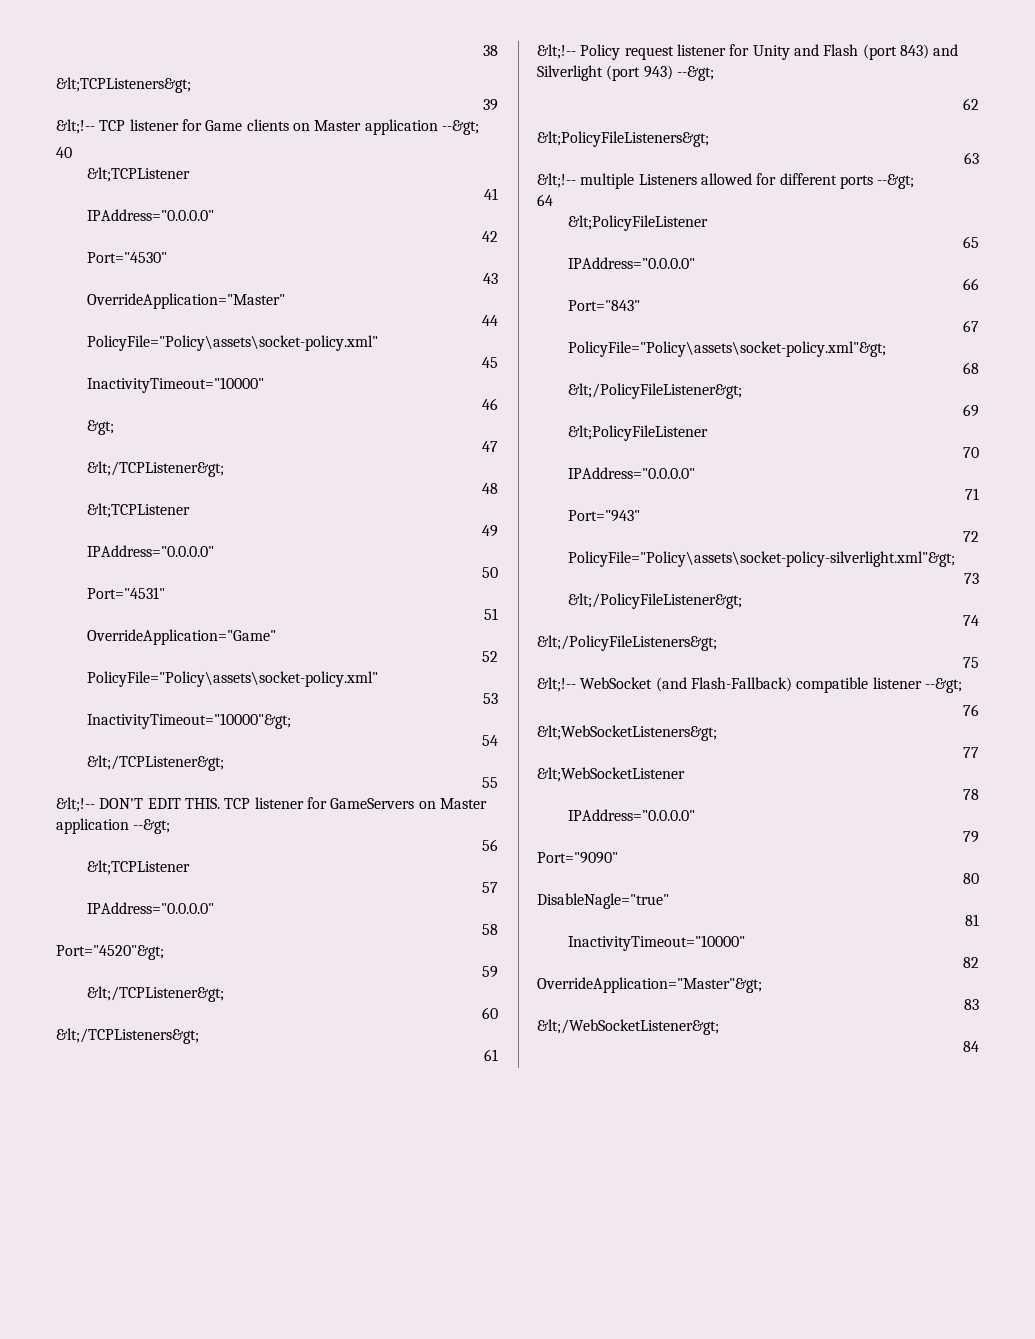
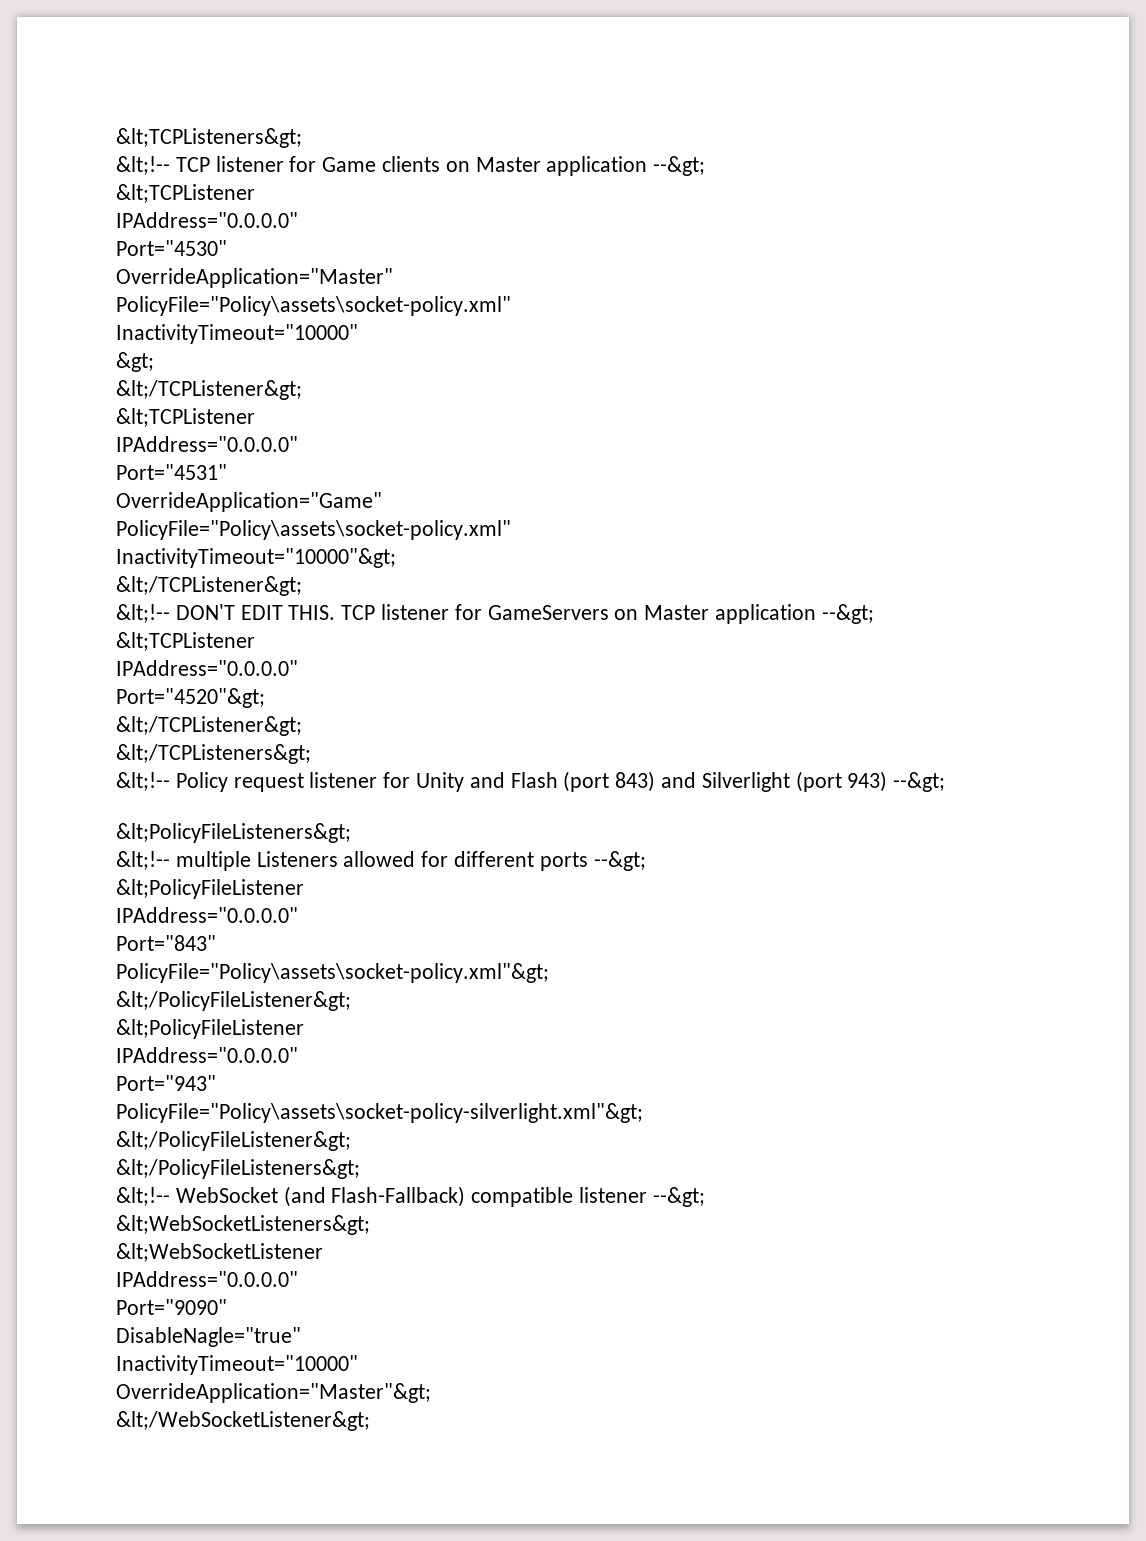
- 38
- 39
  &lt;!-- TCP listener for Game clients on Master application --&gt;
- 40
  &lt;TCPListener
- 41
  IPAddress="0.0.0.0"
- 42
  Port="4530"
- 43
  OverrideApplication="Master"
- 44
  PolicyFile="Policy\assets\socket-policy.xml"
- 45
  InactivityTimeout="10000"
- 46
  &gt;
- 47
  &lt;/TCPListener&gt;
- 48
  &lt;TCPListener
- 49
  IPAddress="0.0.0.0"
- 50
  Port="4531"
- 51
  OverrideApplication="Game"
- 52
  PolicyFile="Policy\assets\socket-policy.xml"
- 53
  InactivityTimeout="10000"&gt;
- 54
  &lt;/TCPListener&gt;
- 55
  TCP listener for GameServers on Master application --&gt;
- 56
  &lt;TCPListener
- 57
  IPAddress="0.0.0.0"
- 58
  Port="4520"&gt;
- 59
  &lt;/TCPListener&gt;
- 60
- 61
- 62
- 63
  &lt;!-- multiple Listeners allowed for different ports --&gt;
- 64
  &lt;PolicyFileListener
- 65
  IPAddress="0.0.0.0"
- 66
  Port="843"
- 67
  PolicyFile="Policy\assets\socket-policy.xml"&gt;
- 68
  &lt;/PolicyFileListener&gt;
- 69
  &lt;PolicyFileListener
- 70
  IPAddress="0.0.0.0"
- 71
  Port="943"
- 72
  PolicyFile="Policy\assets\socket-policy-silverlight.xml"&gt;
- 73
  &lt;/PolicyFileListener&gt;
- 74
- 75
- 76
- 77
  &lt;WebSocketListener
- 78
  IPAddress="0.0.0.0"
- 79
- 80
  DisableNagle="true"
- 81
  InactivityTimeout="10000"
- 82
- 83
- 84

